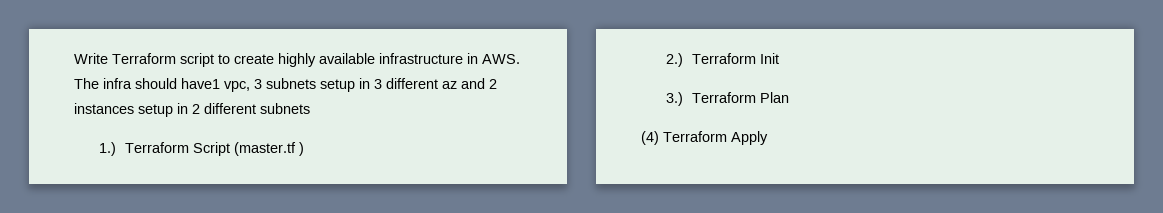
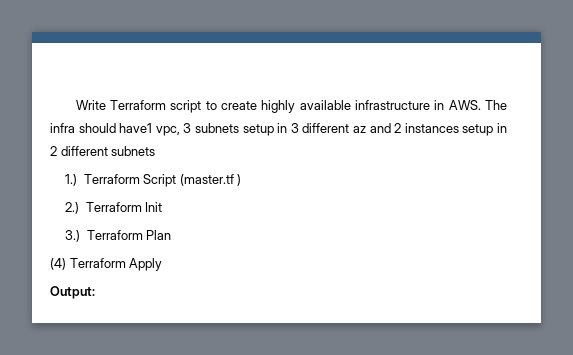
+ Output:

